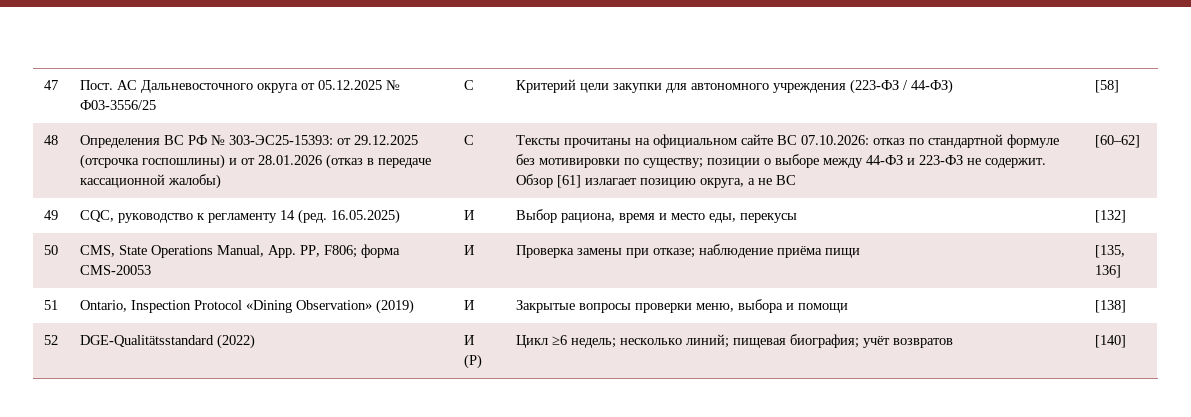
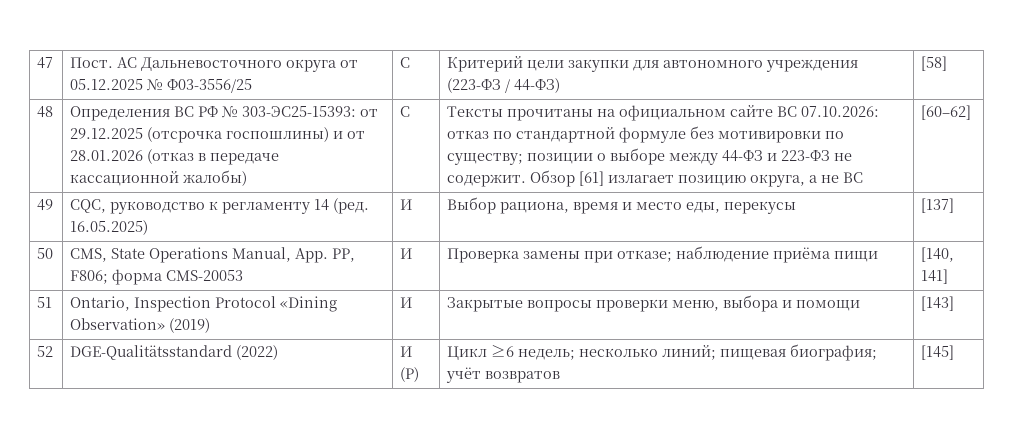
- 49 | CQC, руководство к регламенту 14 (ред. 16.05.2025) | И | Выбор рациона, время и место еды, перекусы | [132]
+ 49 | CQC, руководство к регламенту 14 (ред. 16.05.2025) | И | Выбор рациона, время и место еды, перекусы | [137]
- 50 | CMS, State Operations Manual, App. PP, F806; форма CMS-20053 | И | Проверка замены при отказе; наблюдение приёма пищи | [135, 136]
+ 50 | CMS, State Operations Manual, App. PP, F806; форма CMS-20053 | И | Проверка замены при отказе; наблюдение приёма пищи | [140, 141]
- 51 | Ontario, Inspection Protocol «Dining Observation» (2019) | И | Закрытые вопросы проверки меню, выбора и помощи | [138]
+ 51 | Ontario, Inspection Protocol «Dining Observation» (2019) | И | Закрытые вопросы проверки меню, выбора и помощи | [143]
- 52 | DGE-Qualitätsstandard (2022) | И (Р) | Цикл ≥6 недель; несколько линий; пищевая биография; учёт возвратов | [140]
+ 52 | DGE-Qualitätsstandard (2022) | И (Р) | Цикл ≥6 недель; несколько линий; пищевая биография; учёт возвратов | [145]

